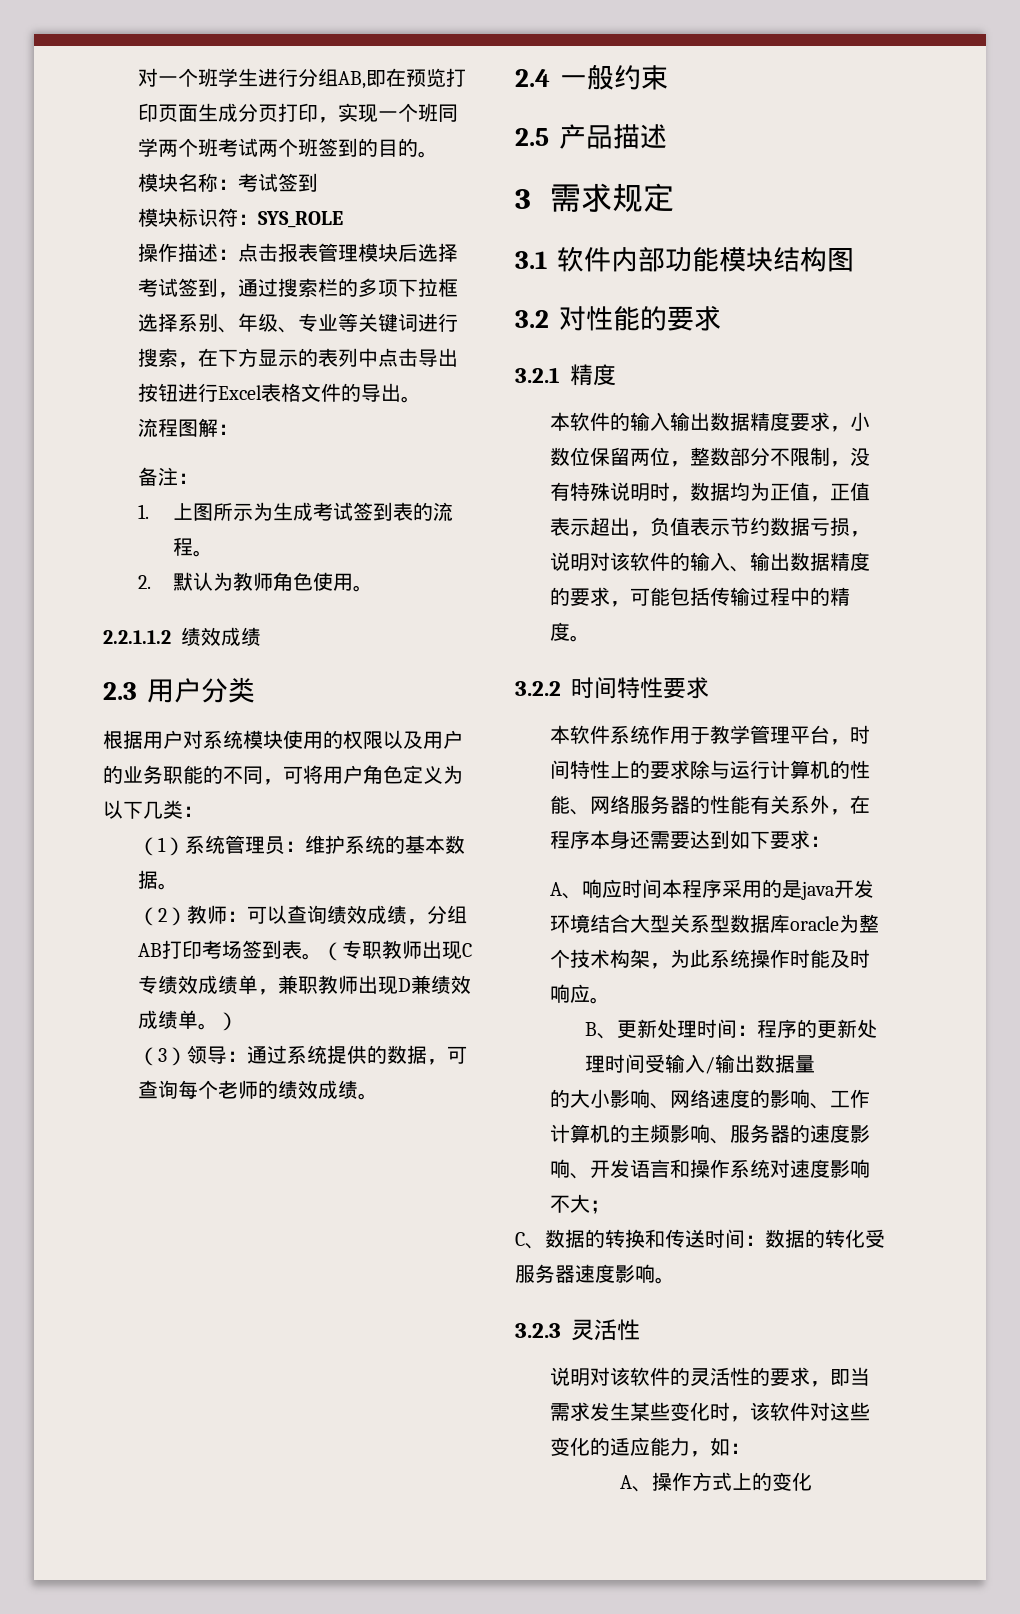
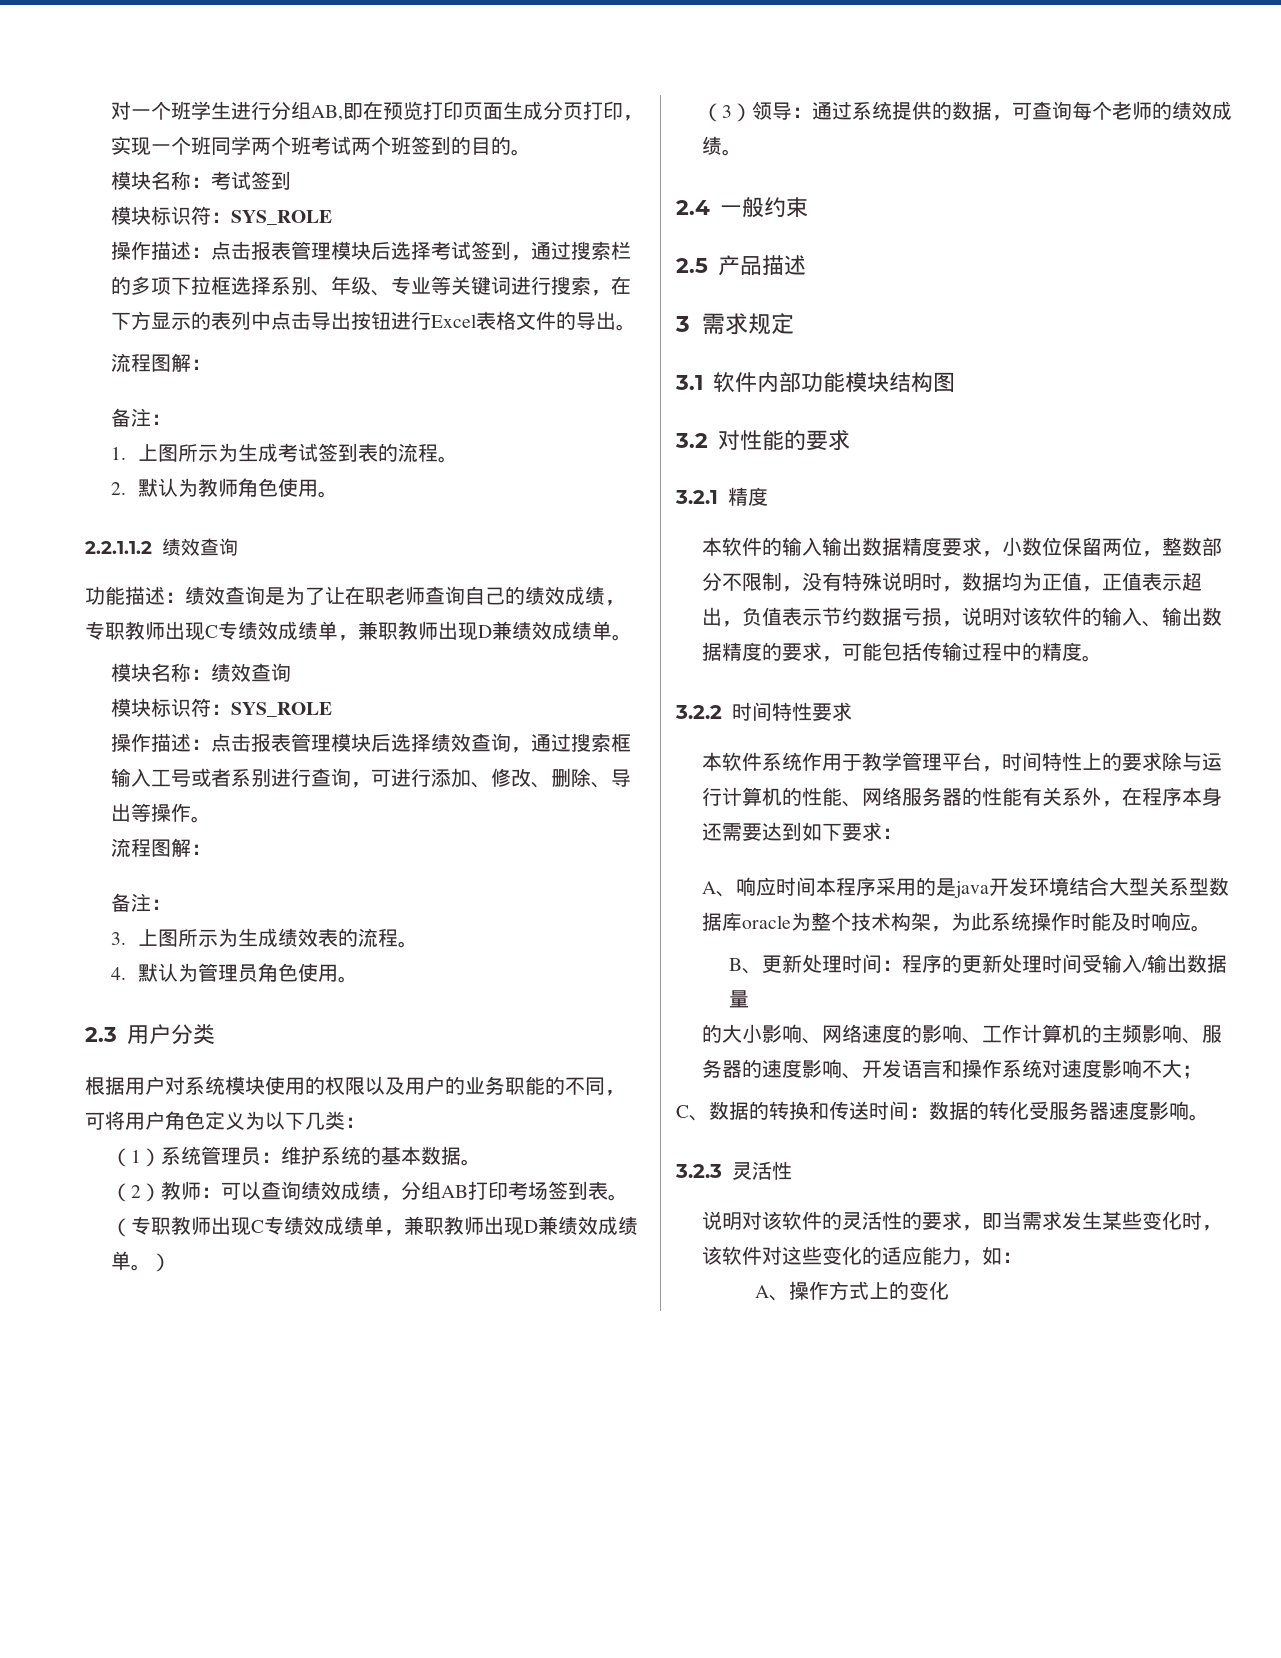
- 2.2.1.1.2绩效成绩
+ 2.2.1.1.2绩效查询
+ 功能描述：绩效查询是为了让在职老师查询自己的绩效成绩，专职教师出现C专绩效成绩单，兼职教师出现D兼绩效成绩单。
+ 模块名称：绩效查询
+ 模块标识符：SYS_ROLE
+ 操作描述：点击报表管理模块后选择绩效查询，通过搜索框输入工号或者系别进行查询，可进行添加、修改、删除、导出等操作。
+ 流程图解：
+ 备注：
+ 3.上图所示为生成绩效表的流程。
+ 4.默认为管理员角色使用。

